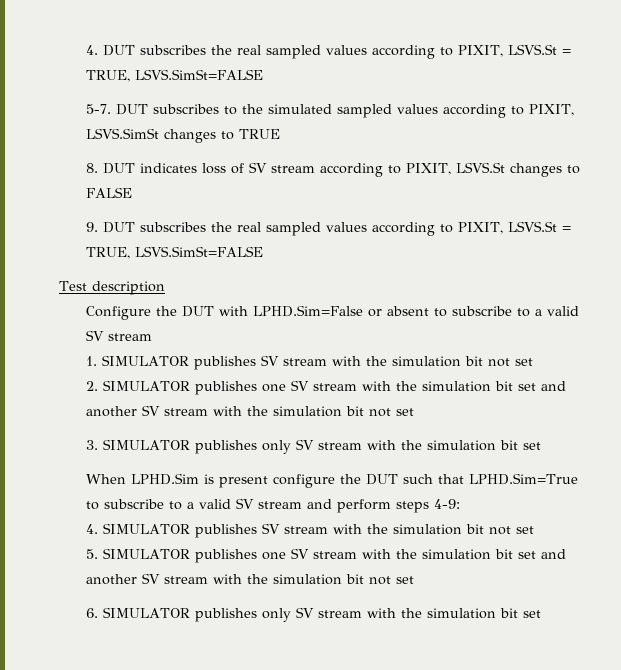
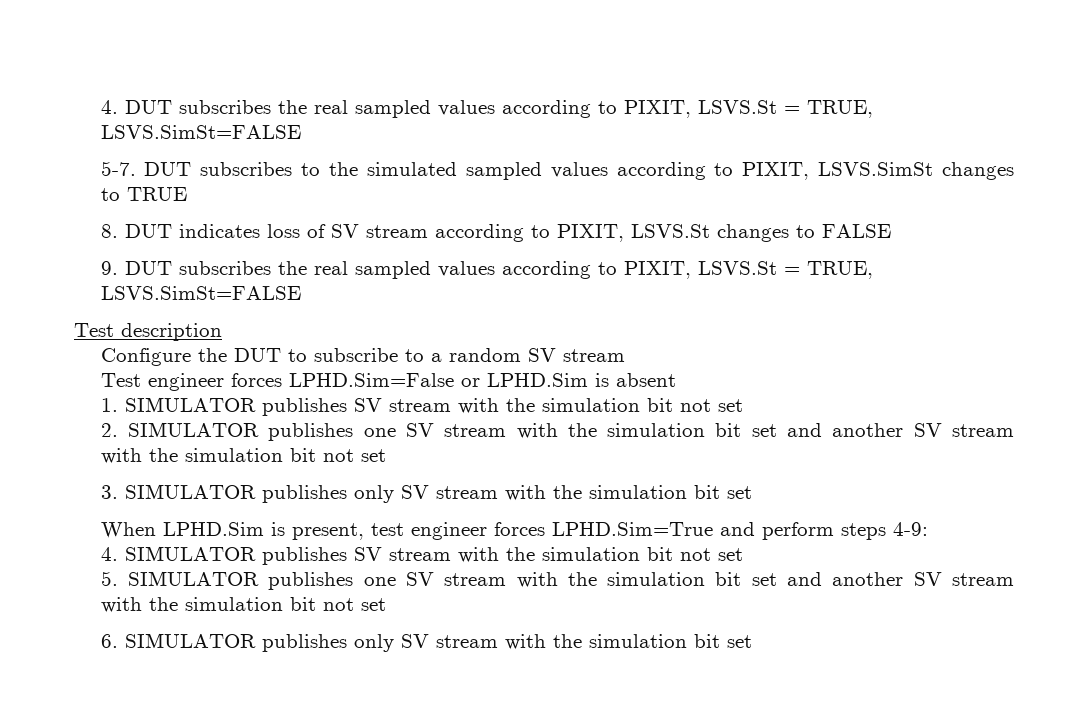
- Configure the DUT with LPHD.Sim=False or absent to subscribe to a valid SV stream
+ Configure the DUT to subscribe to a random SV stream
+ Test engineer forces LPHD.Sim=False or LPHD.Sim is absent
- When LPHD.Sim is present configure the DUT such that LPHD.Sim=True to subscribe to a valid SV stream and perform steps 4-9:
+ When LPHD.Sim is present, test engineer forces LPHD.Sim=True and perform steps 4-9:

